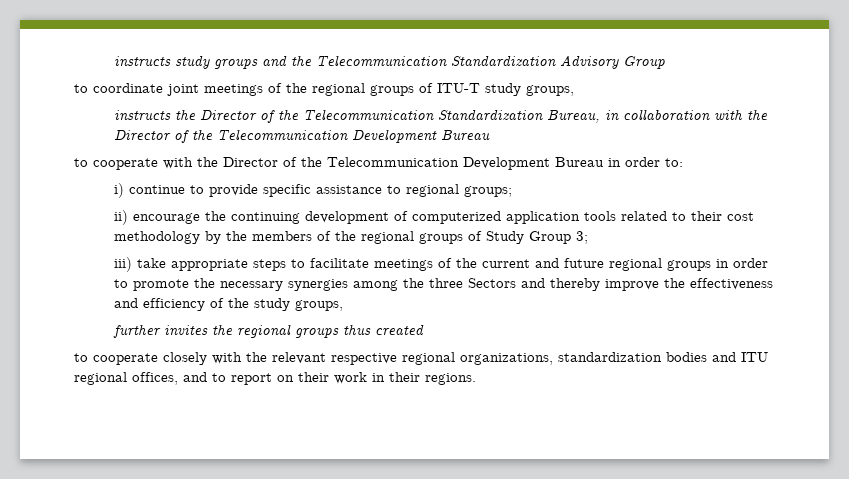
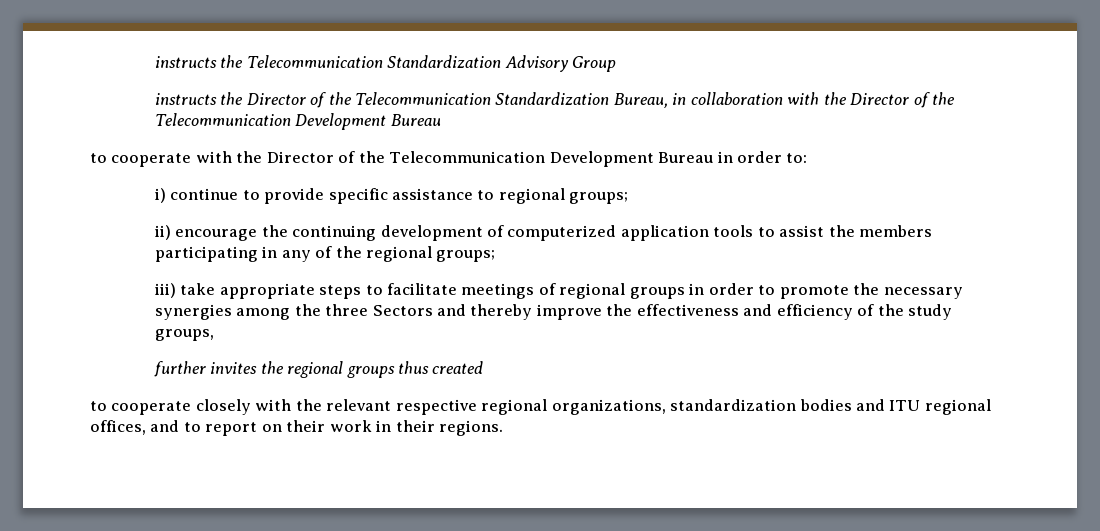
- instructs study groups and the Telecommunication Standardization Advisory Group
+ instructs the Telecommunication Standardization Advisory Group
- to coordinate joint meetings of the regional groups of ITU-T study groups,
- ii) encourage the continuing development of computerized application tools related to their cost methodology by the members of the regional groups of Study Group 3;
+ ii) encourage the continuing development of computerized application tools to assist the members participating in any of the regional groups;
- iii) take appropriate steps to facilitate meetings of the current and future regional groups in order to promote the necessary synergies among the three Sectors and thereby improve the effectiveness and efficiency of the study groups,
+ iii) take appropriate steps to facilitate meetings of regional groups in order to promote the necessary synergies among the three Sectors and thereby improve the effectiveness and efficiency of the study groups,

